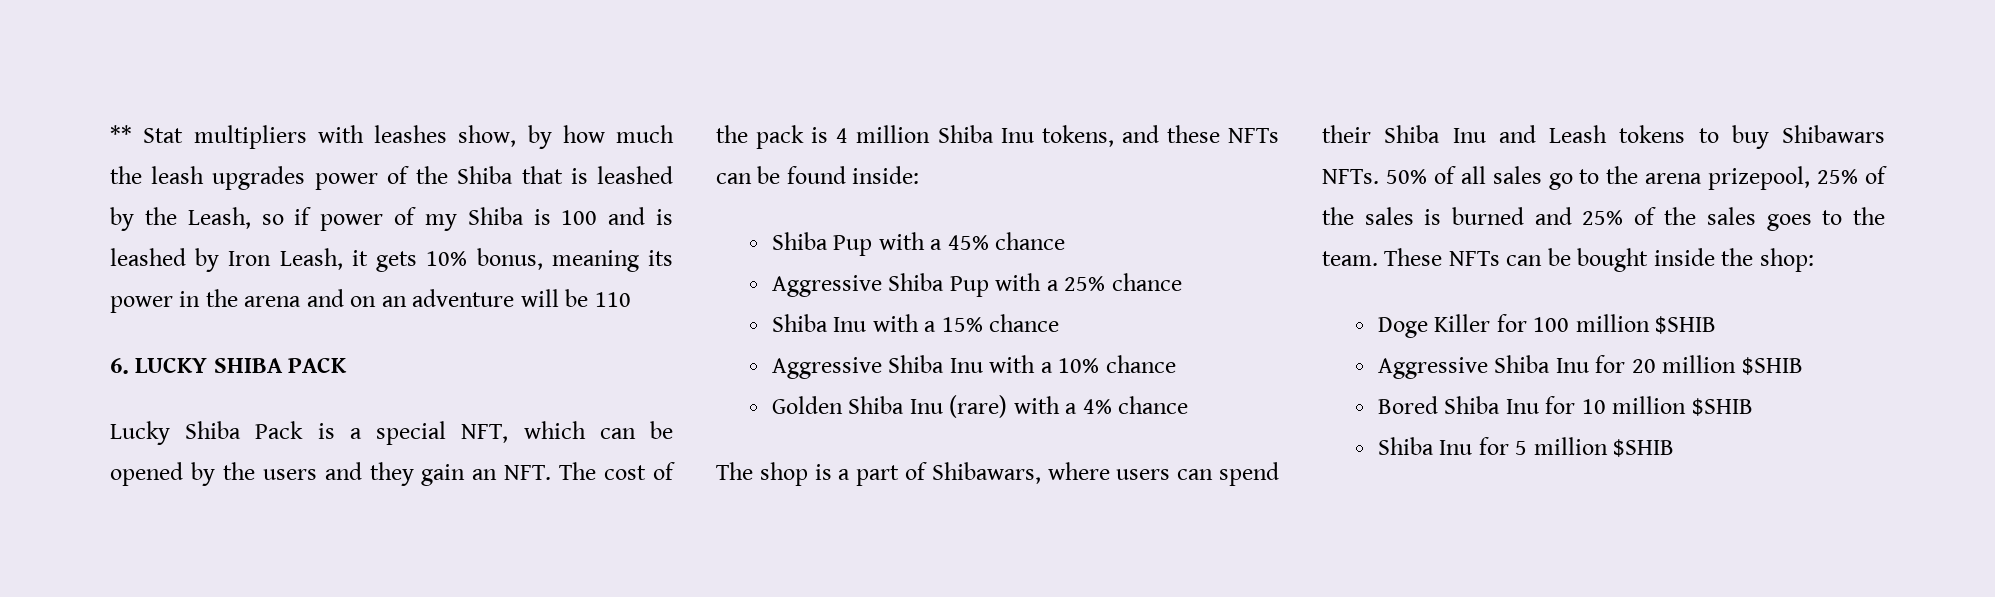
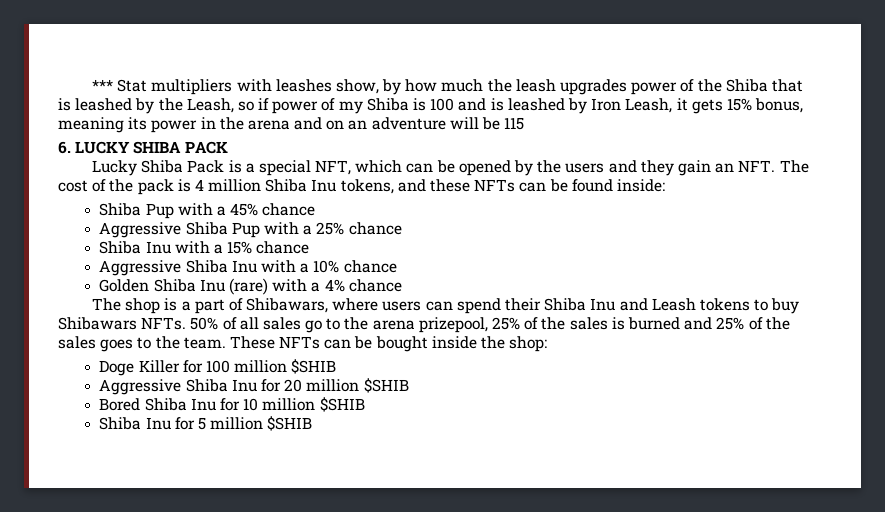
- ** Stat multipliers with leashes show, by how much the leash upgrades power of the Shiba that is leashed by the Leash, so if power of my Shiba is 100 and is leashed by Iron Leash, it gets 10% bonus, meaning its power in the arena and on an adventure will be 110
+ *** Stat multipliers with leashes show, by how much the leash upgrades power of the Shiba that is leashed by the Leash, so if power of my Shiba is 100 and is leashed by Iron Leash, it gets 15% bonus, meaning its power in the arena and on an adventure will be 115

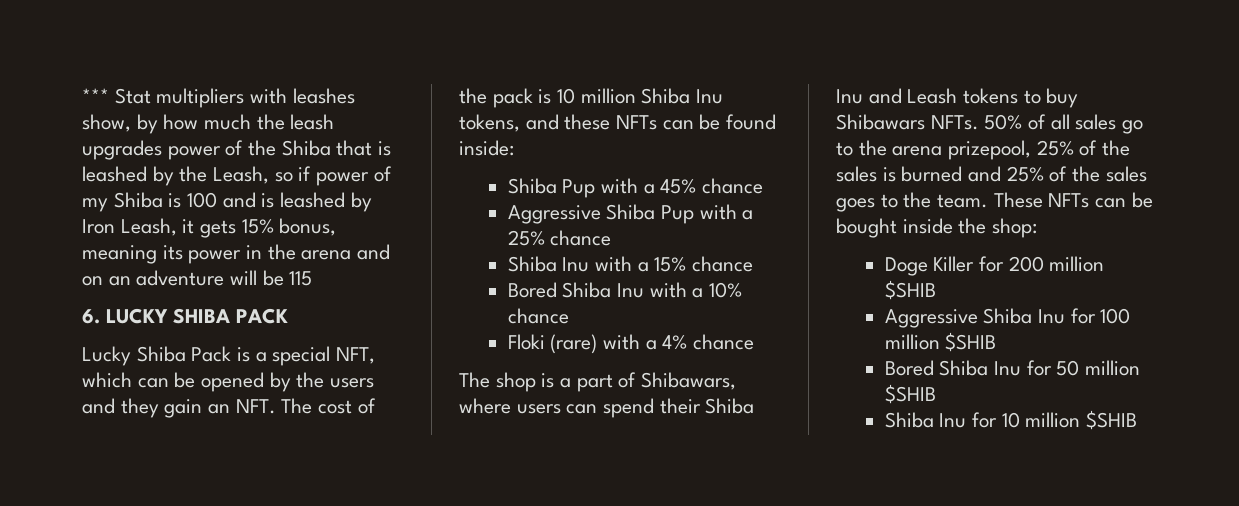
- Lucky Shiba Pack is a special NFT, which can be opened by the users and they gain an NFT. The cost of the pack is 4 million Shiba Inu tokens, and these NFTs can be found inside:
+ Lucky Shiba Pack is a special NFT, which can be opened by the users and they gain an NFT. The cost of the pack is 10 million Shiba Inu tokens, and these NFTs can be found inside:
- Aggressive Shiba Inu with a 10% chance
+ Bored Shiba Inu with a 10% chance
- Golden Shiba Inu (rare) with a 4% chance
+ Floki (rare) with a 4% chance
- Doge Killer for 100 million $SHIB
+ Doge Killer for 200 million $SHIB
- Aggressive Shiba Inu for 20 million $SHIB
+ Aggressive Shiba Inu for 100 million $SHIB
- Bored Shiba Inu for 10 million $SHIB
+ Bored Shiba Inu for 50 million $SHIB
- Shiba Inu for 5 million $SHIB
+ Shiba Inu for 10 million $SHIB

